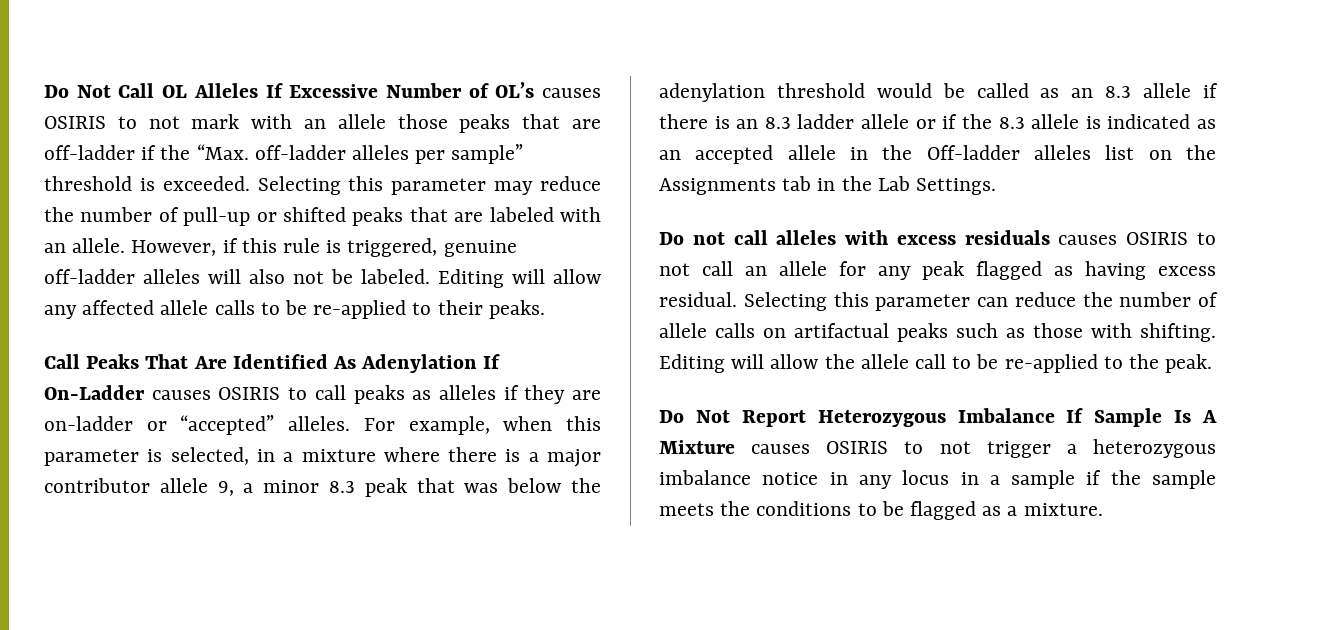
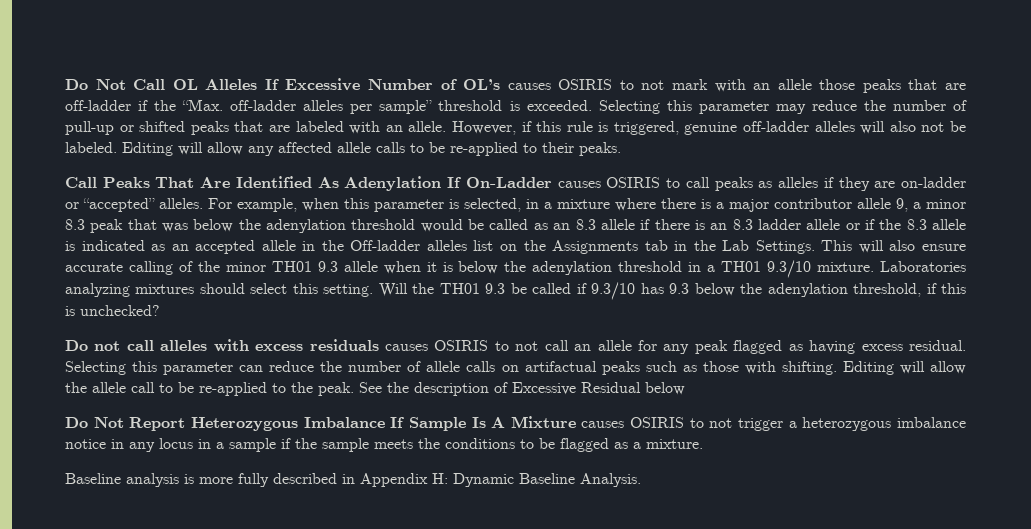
+ This will also ensure accurate calling of the minor TH01 9.3 allele when it is below the adenylation threshold in a TH01 9.3/10 mixture. Laboratories analyzing mixtures should select this setting. Will the TH01 9.3 be called if 9.3/10 has 9.3 below the adenylation threshold, if this is unchecked?
+ See the description of Excessive Residual below
+ Baseline analysis is more fully described in Appendix H: Dynamic Baseline Analysis.

